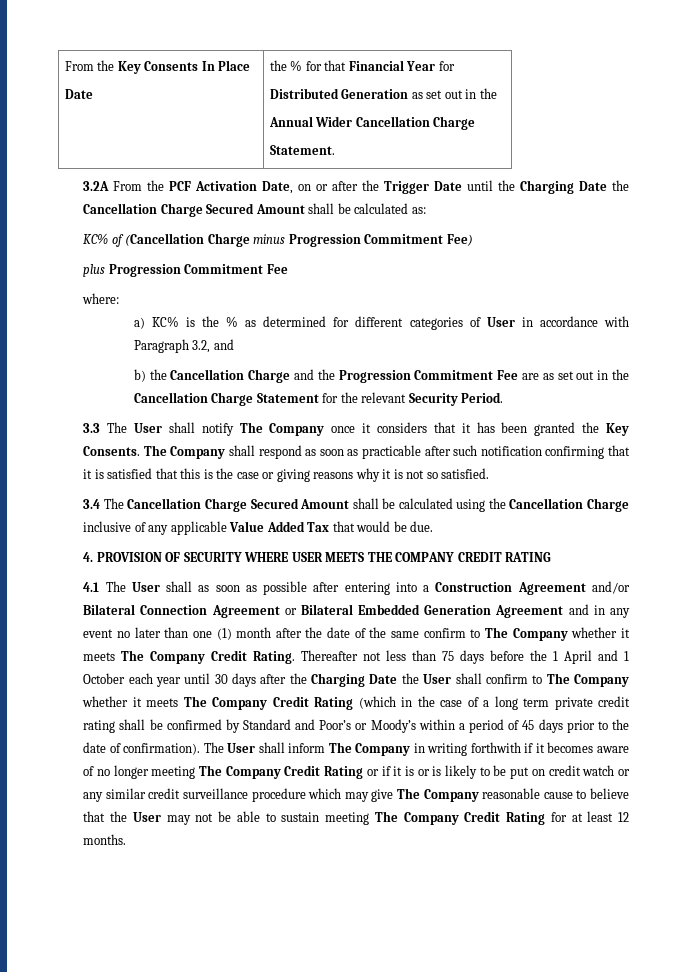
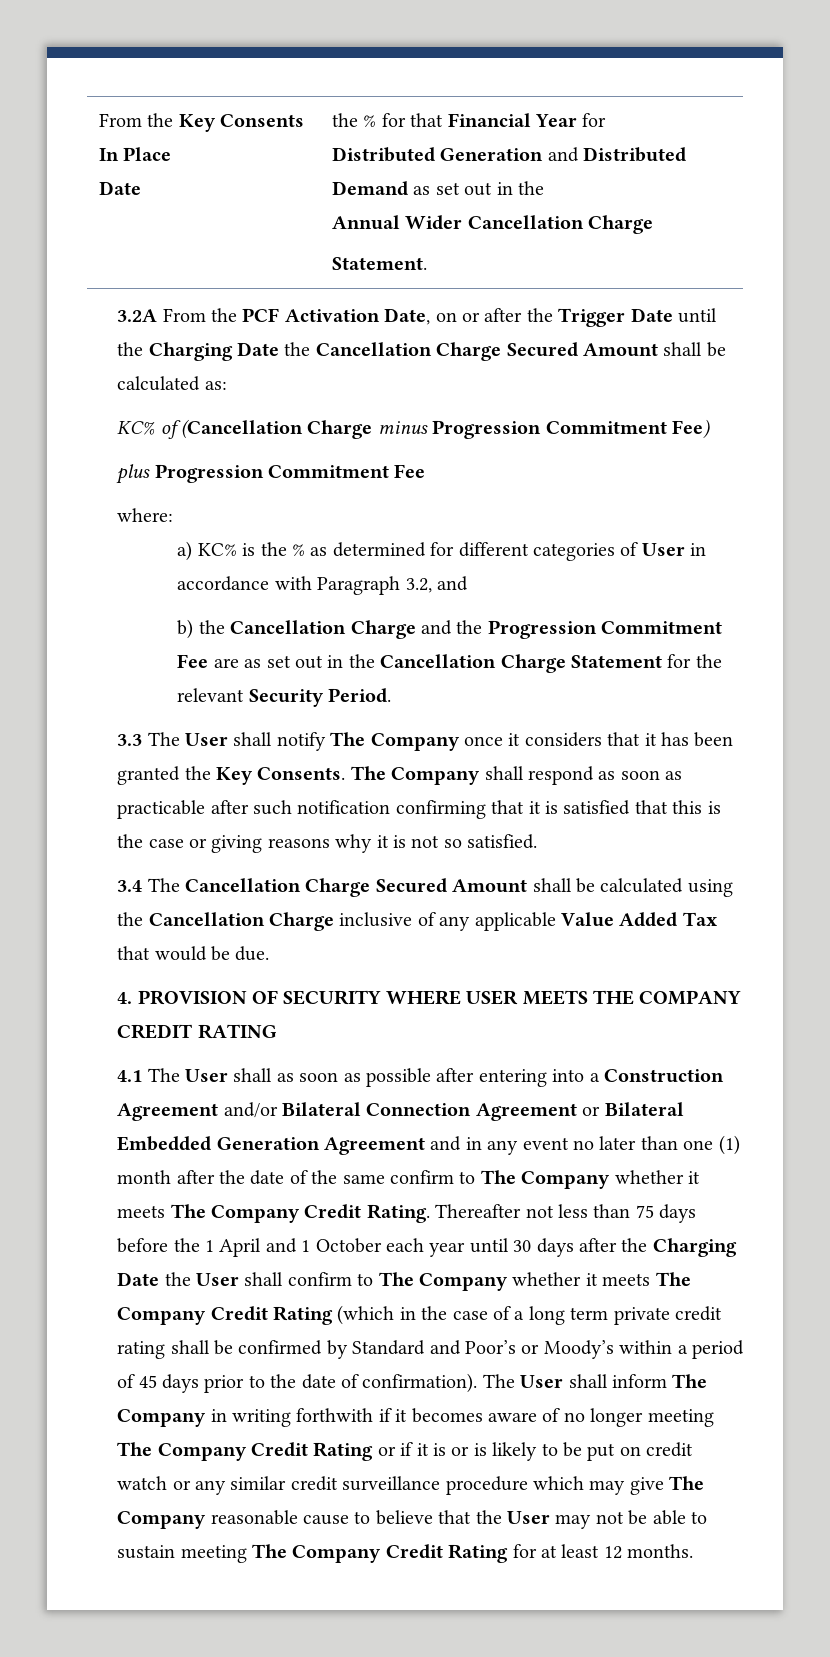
  From the Key Consents In Place
  Date | the % for that Financial Year for
- Distributed Generation as set out in the
+ Distributed Generation and Distributed Demand as set out in the

